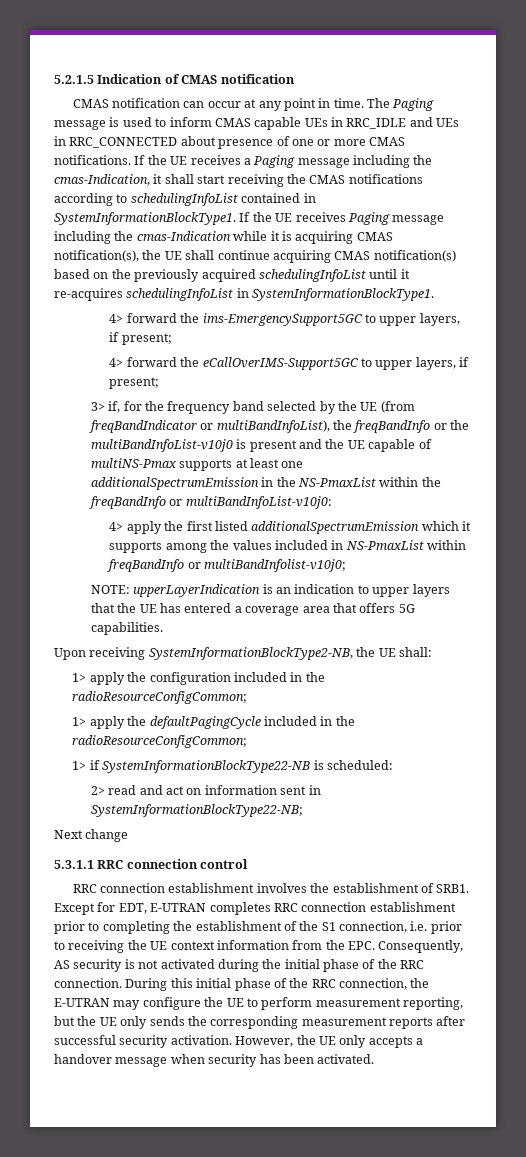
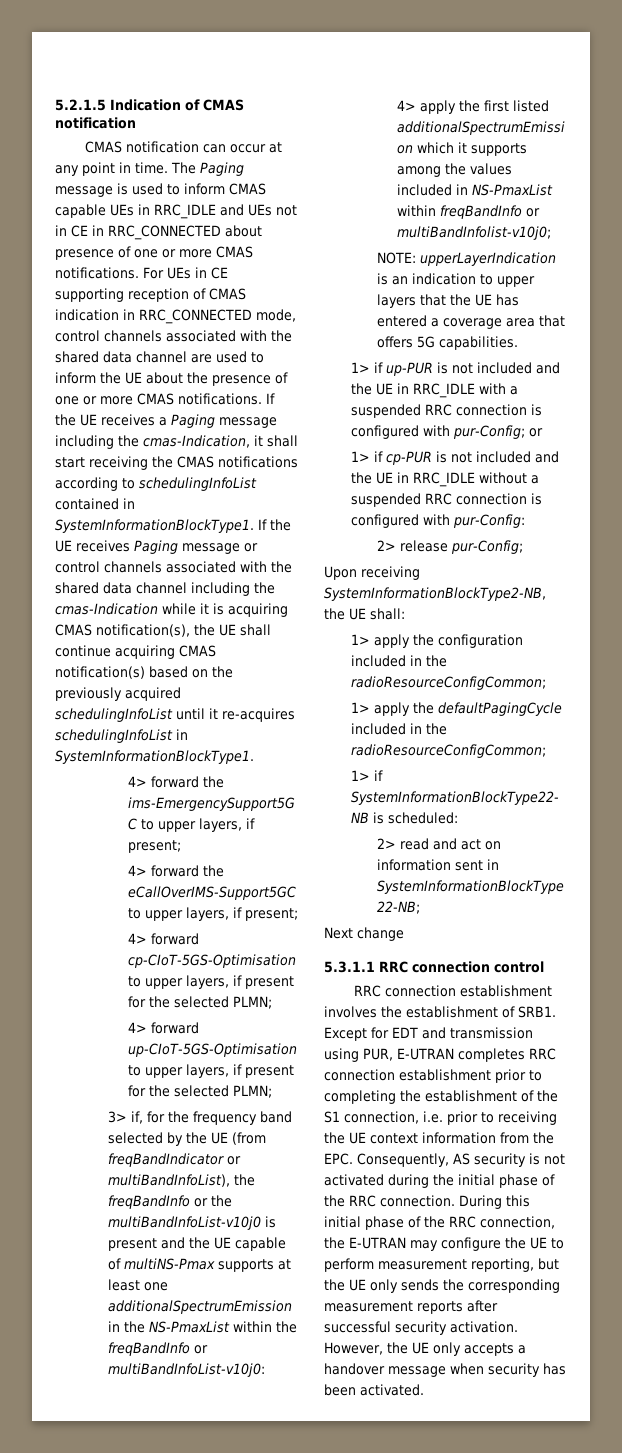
- The Paging message is used to inform CMAS capable UEs in RRC_IDLE and UEs in RRC_CONNECTED about presence of one or more CMAS notifications.
+ The Paging message is used to inform CMAS capable UEs in RRC_IDLE and UEs not in CE in RRC_CONNECTED about presence of one or more CMAS notifications.
+ For UEs in CE supporting reception of CMAS indication in RRC_CONNECTED mode, control channels associated with the shared data channel are used to inform the UE about the presence of one or more CMAS notifications.
- If the UE receives Paging message including the cmas-Indication while it is acquiring CMAS notification(s), the UE shall continue acquiring CMAS notification(s) based on the previously acquired schedulingInfoList until it re-acquires schedulingInfoList in SystemInformationBlockType1.
+ If the UE receives Paging message or control channels associated with the shared data channel including the cmas-Indication while it is acquiring CMAS notification(s), the UE shall continue acquiring CMAS notification(s) based on the previously acquired schedulingInfoList until it re-acquires schedulingInfoList in SystemInformationBlockType1.
+ 4> forward cp-CIoT-5GS-Optimisation to upper layers, if present for the selected PLMN;
+ 4> forward up-CIoT-5GS-Optimisation to upper layers, if present for the selected PLMN;
+ 1> if up-PUR is not included and the UE in RRC_IDLE with a suspended RRC connection is configured with pur-Config; or
+ 1> if cp-PUR is not included and the UE in RRC_IDLE without a suspended RRC connection is configured with pur-Config:
+ 2> release pur-Config;
- Except for EDT, E-UTRAN completes RRC connection establishment prior to completing the establishment of the S1 connection, i.e. prior to receiving the UE context information from the EPC. Consequently, AS security is not activated during the initial phase of the RRC connection.
+ Except for EDT and transmission using PUR, E-UTRAN completes RRC connection establishment prior to completing the establishment of the S1 connection, i.e. prior to receiving the UE context information from the EPC. Consequently, AS security is not activated during the initial phase of the RRC connection.

